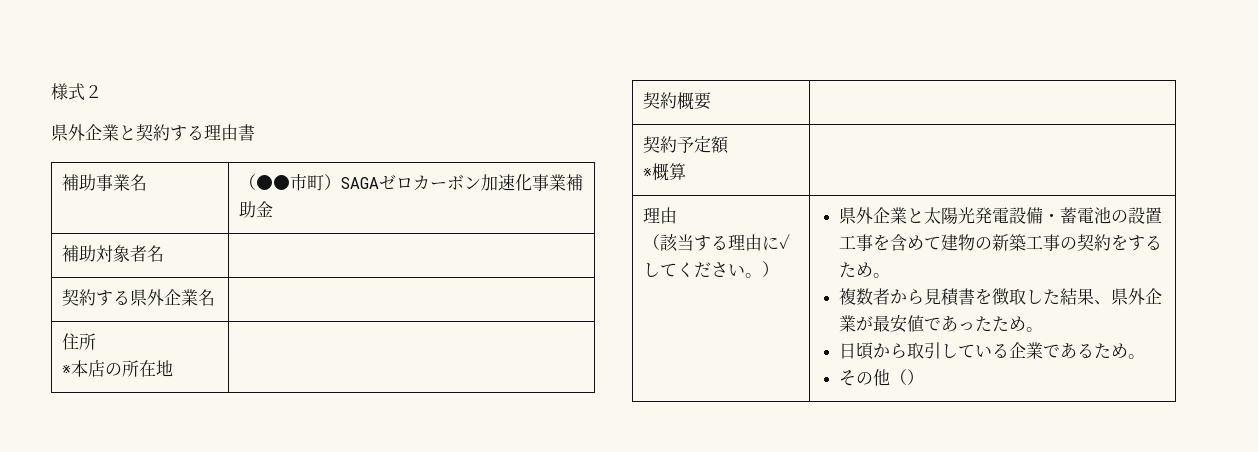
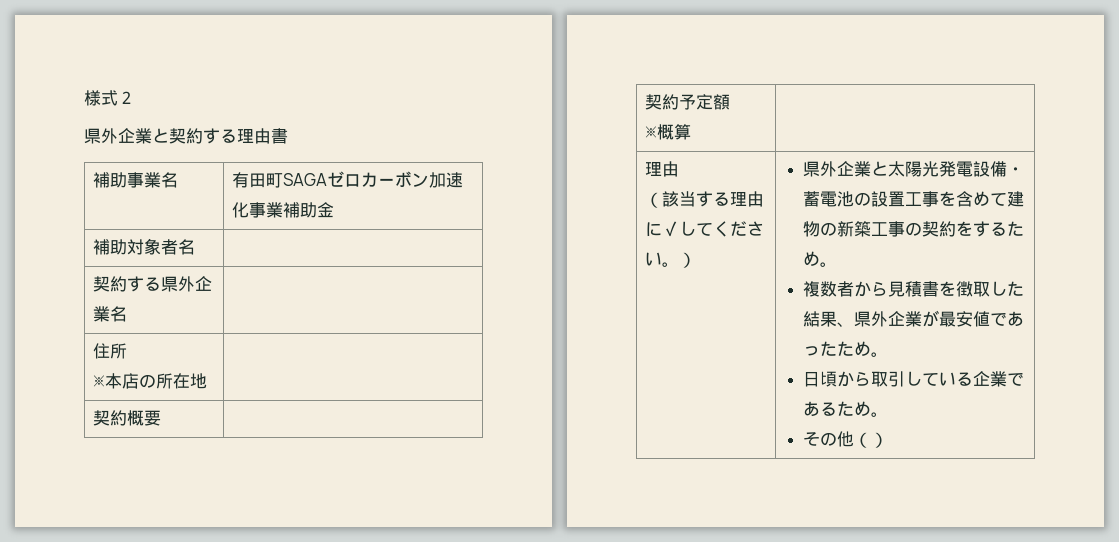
- 補助事業名 | （●●市町）SAGAゼロカーボン加速化事業補助金
+ 補助事業名 | 有田町SAGAゼロカーボン加速化事業補助金

